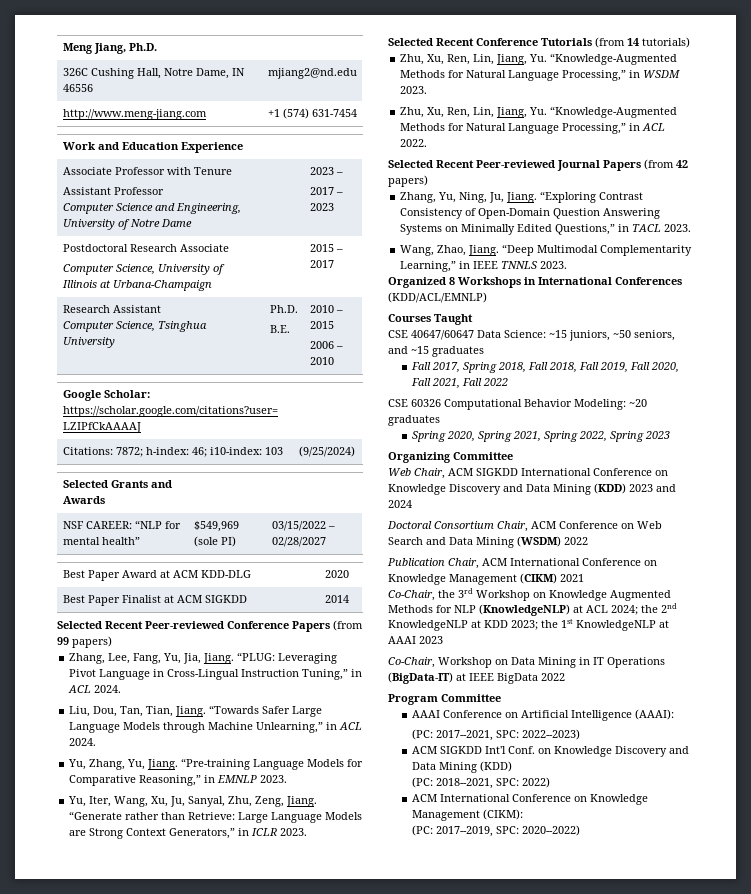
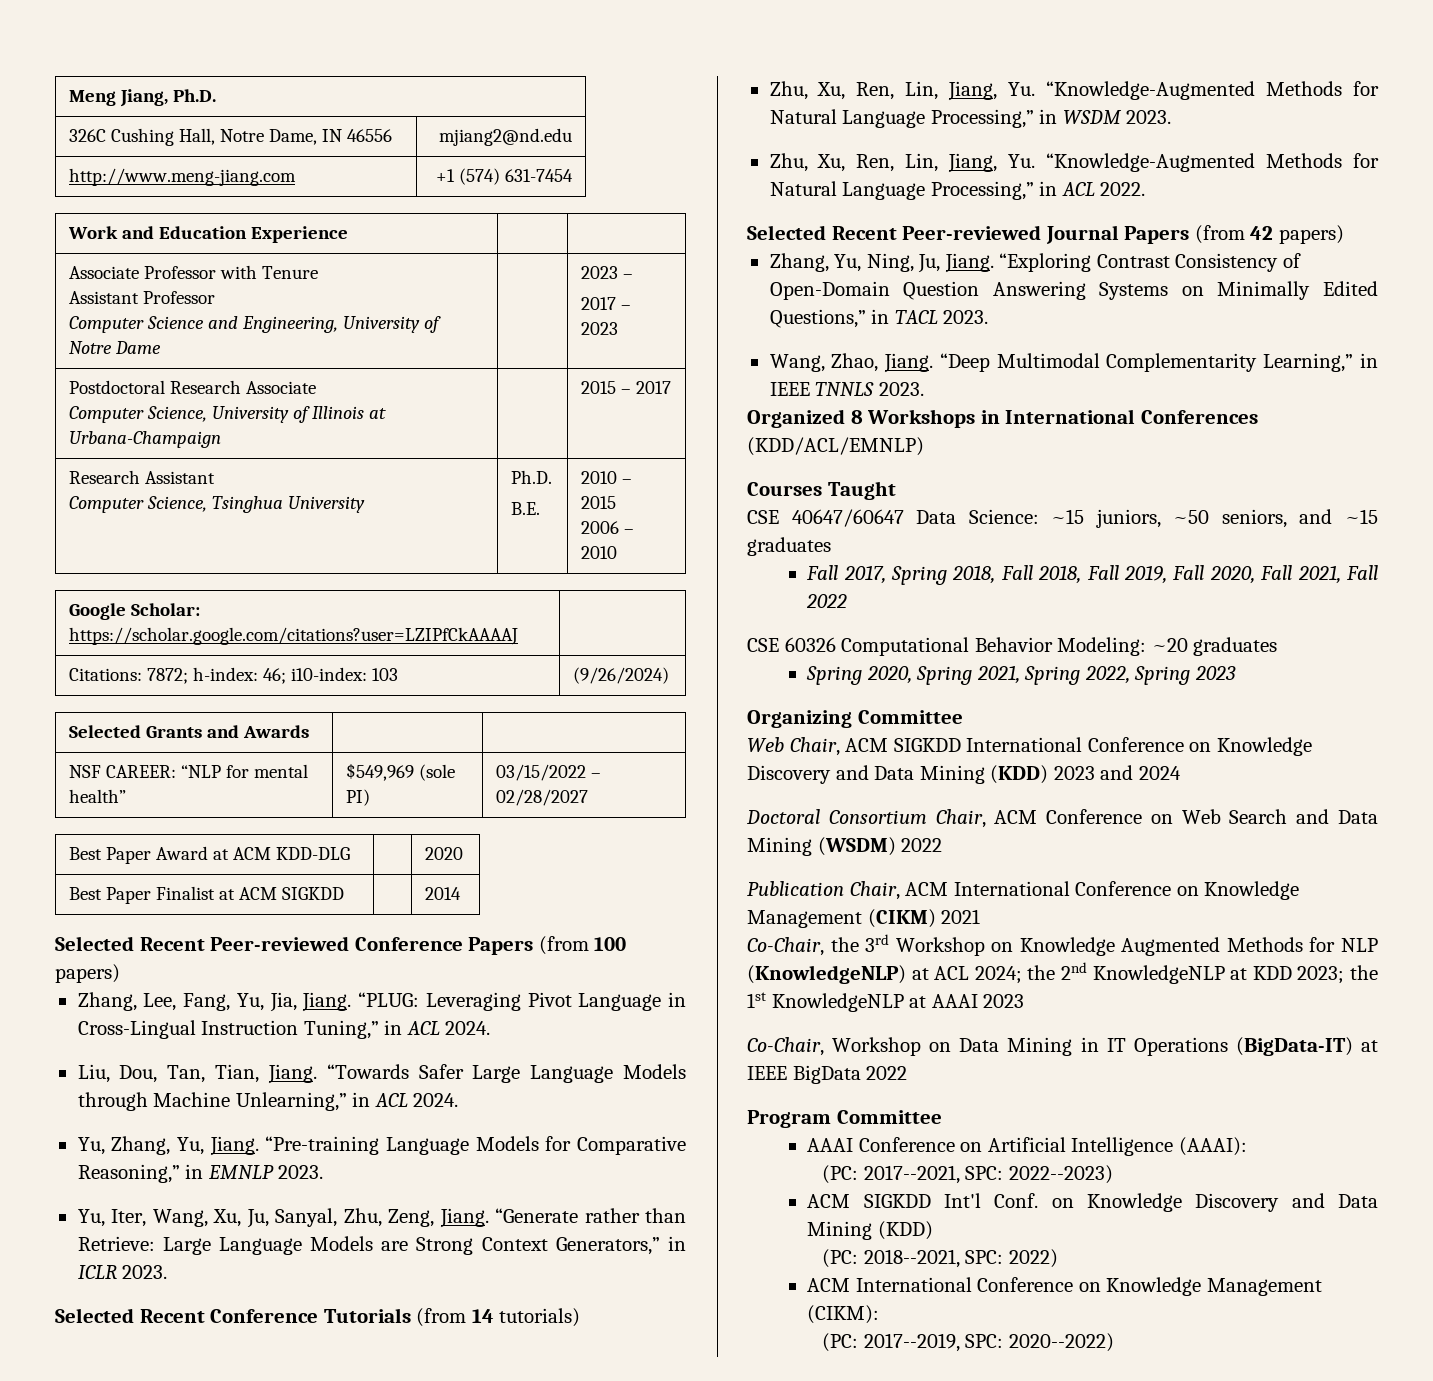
- Citations: 7872; h-index: 46; i10-index: 103 | (9/25/2024)
+ Citations: 7872; h-index: 46; i10-index: 103 | (9/26/2024)
- Selected Recent Peer-reviewed Conference Papers (from 99 papers)
+ Selected Recent Peer-reviewed Conference Papers (from 100 papers)

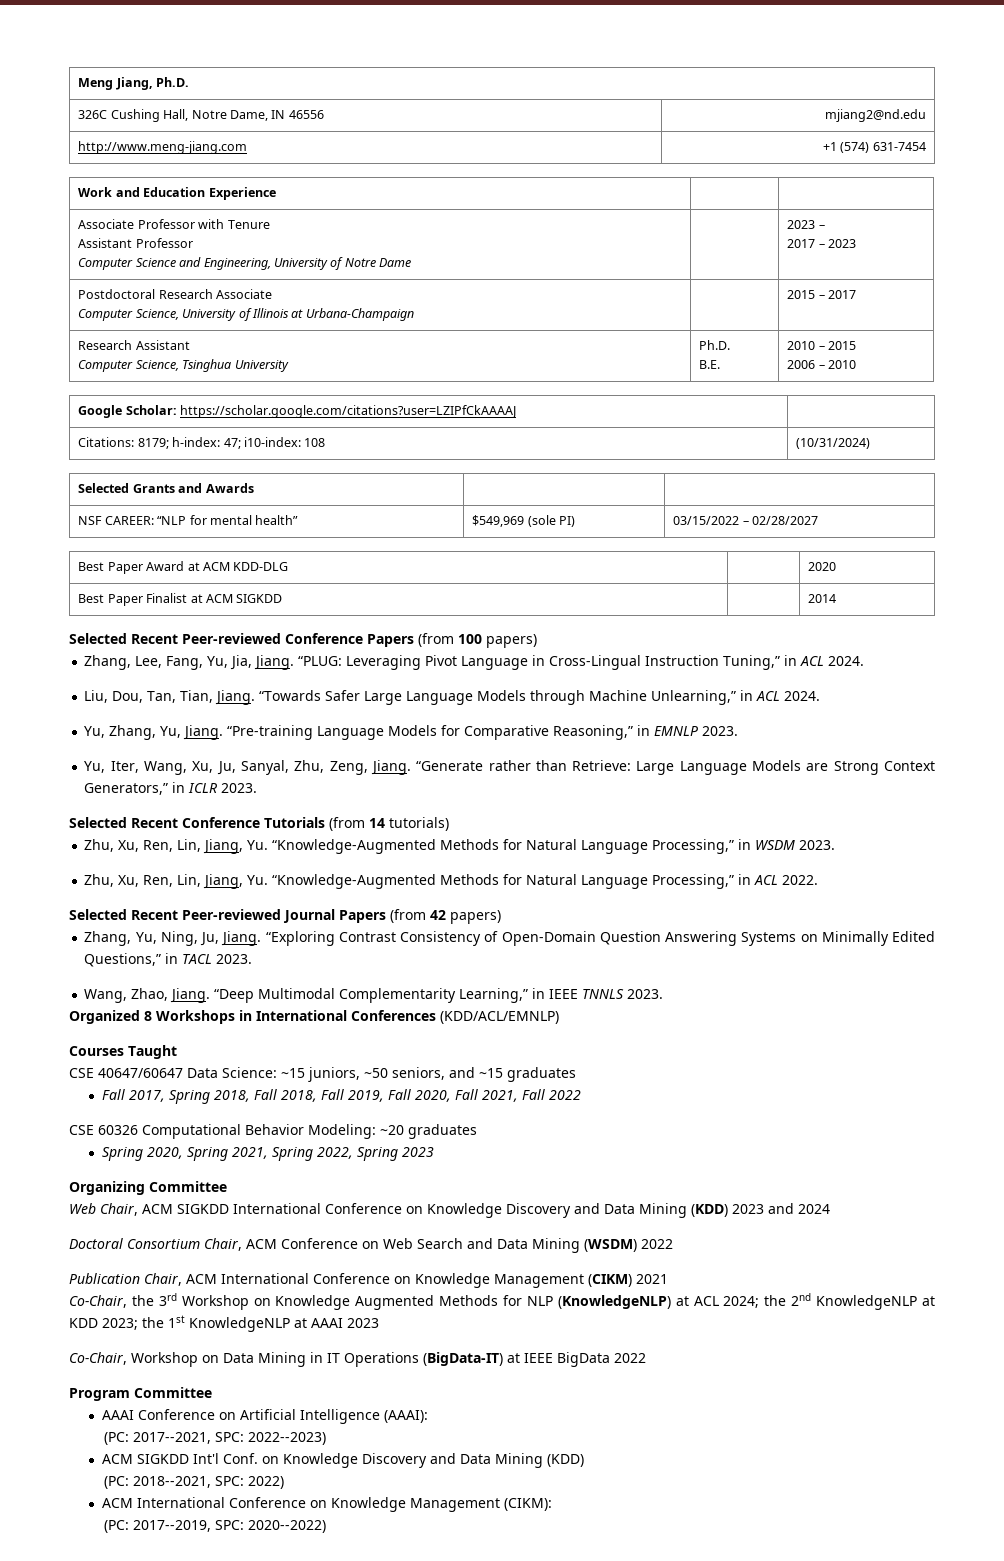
- Citations: 7872; h-index: 46; i10-index: 103 | (9/26/2024)
+ Citations: 8179; h-index: 47; i10-index: 108 | (10/31/2024)

